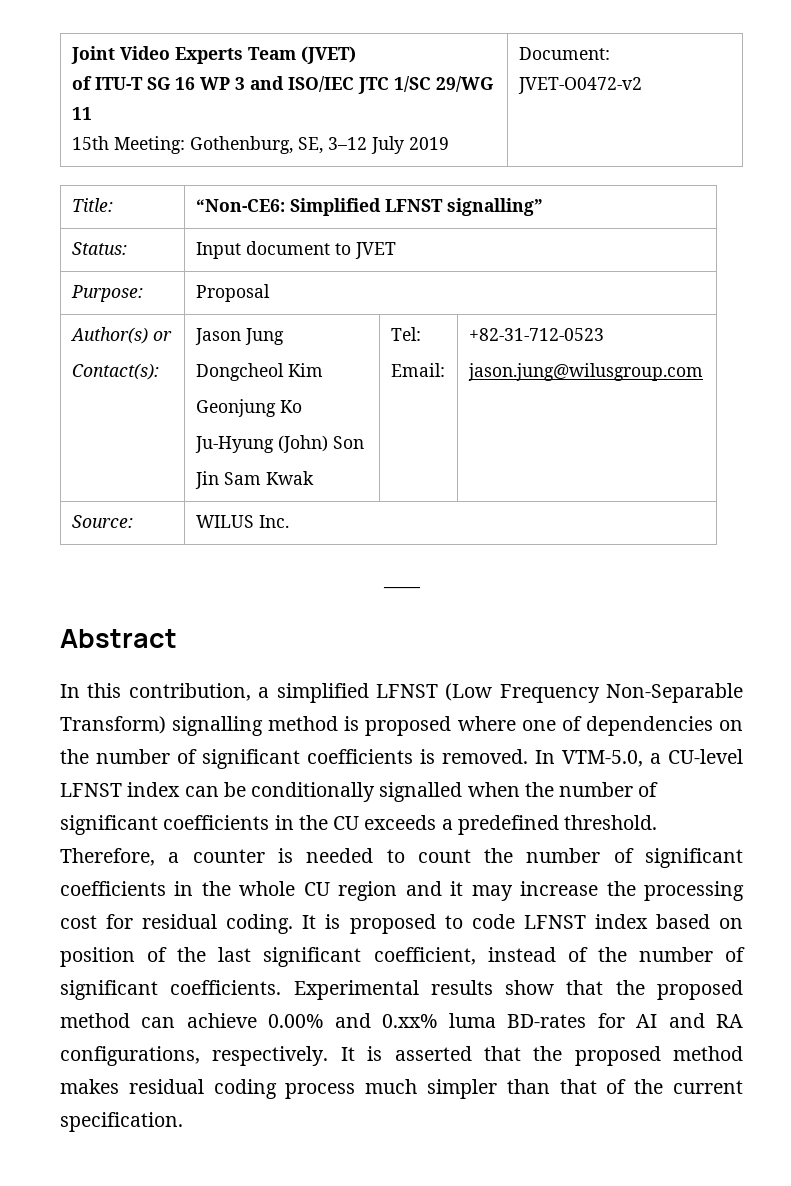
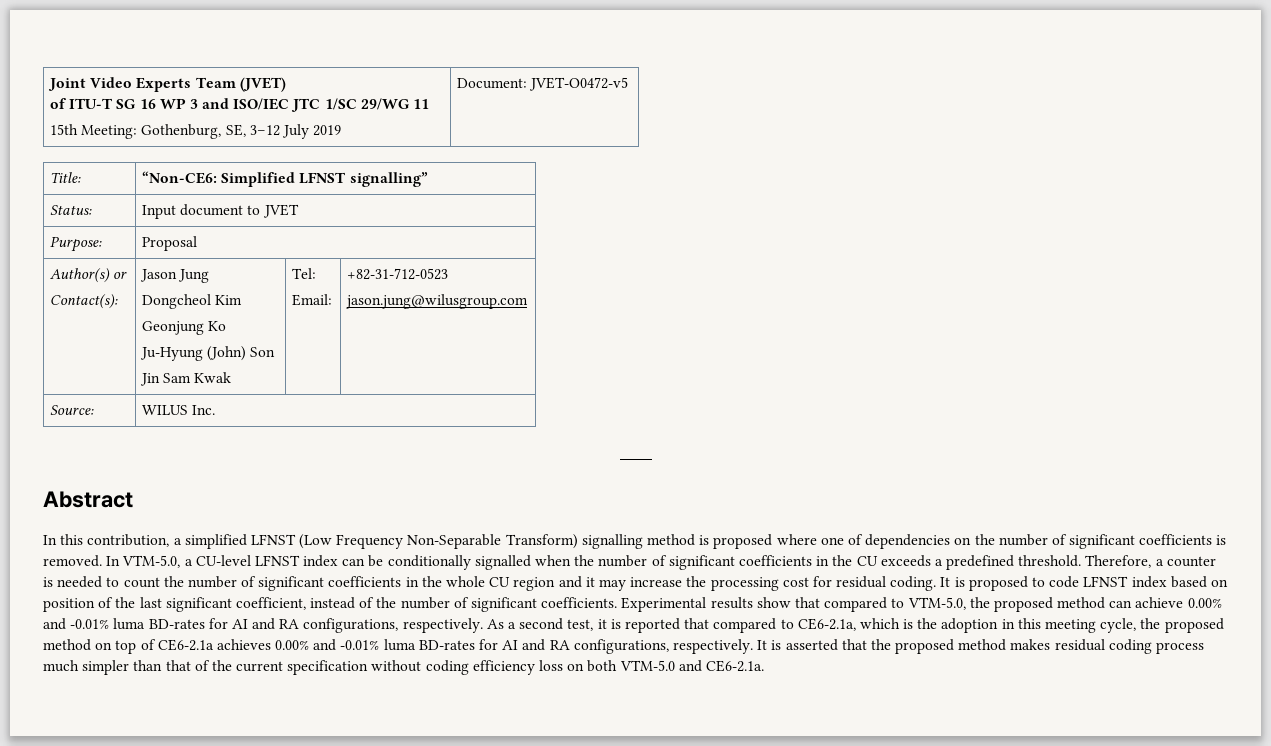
  Joint Video Experts Team (JVET)
  of ITU-T SG 16 WP 3 and ISO/IEC JTC 1/SC 29/WG 11
- 15th Meeting: Gothenburg, SE, 3–12 July 2019 | Document: JVET-O0472-v2
+ 15th Meeting: Gothenburg, SE, 3–12 July 2019 | Document: JVET-O0472-v5
- Experimental results show that the proposed method can achieve 0.00% and 0.xx% luma BD-rates for AI and RA configurations, respectively.
+ Experimental results show that compared to VTM-5.0, the proposed method can achieve 0.00% and -0.01% luma BD-rates for AI and RA configurations, respectively. As a second test, it is reported that compared to CE6-2.1a, which is the adoption in this meeting cycle, the proposed method on top of CE6-2.1a achieves 0.00% and -0.01% luma BD-rates for AI and RA configurations, respectively.
- It is asserted that the proposed method makes residual coding process much simpler than that of the current specification.
+ It is asserted that the proposed method makes residual coding process much simpler than that of the current specification without coding efficiency loss on both VTM-5.0 and CE6-2.1a.

